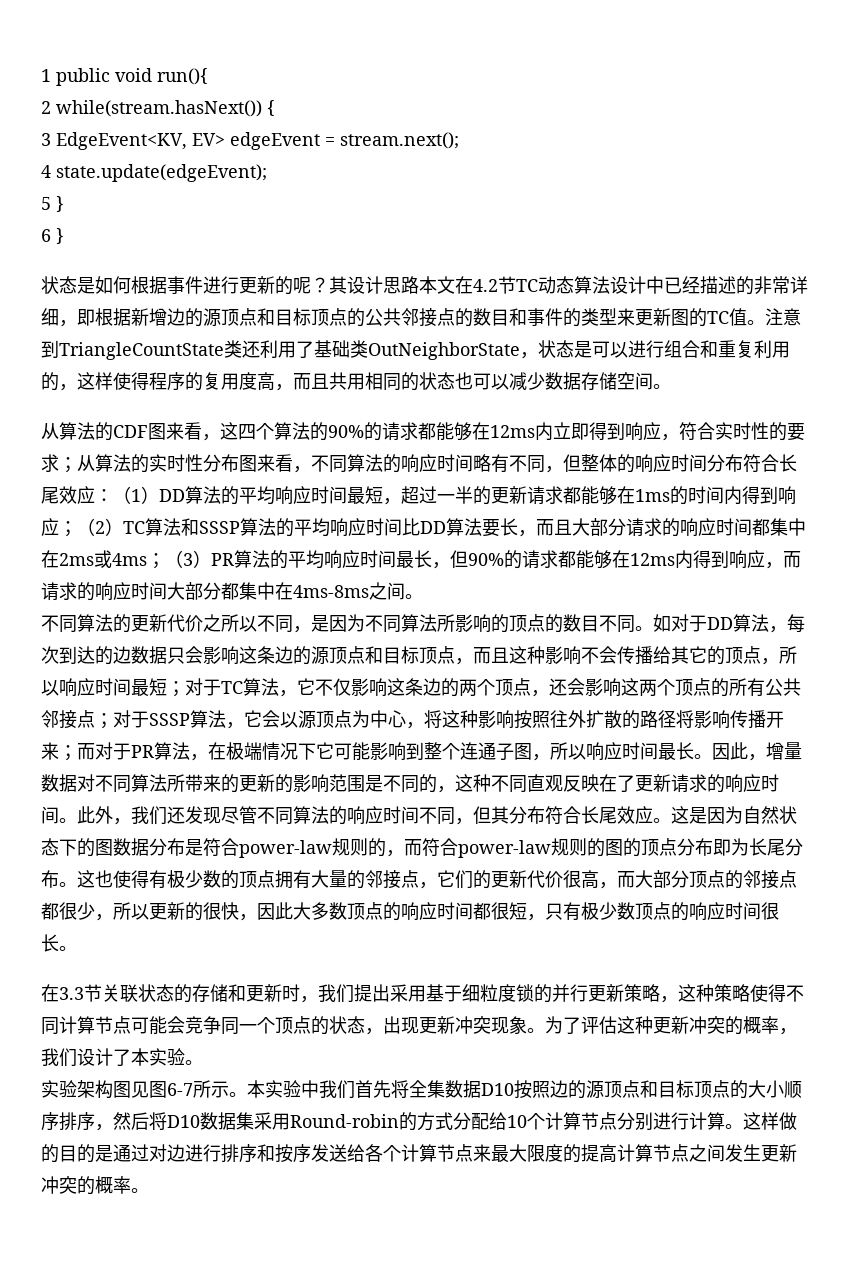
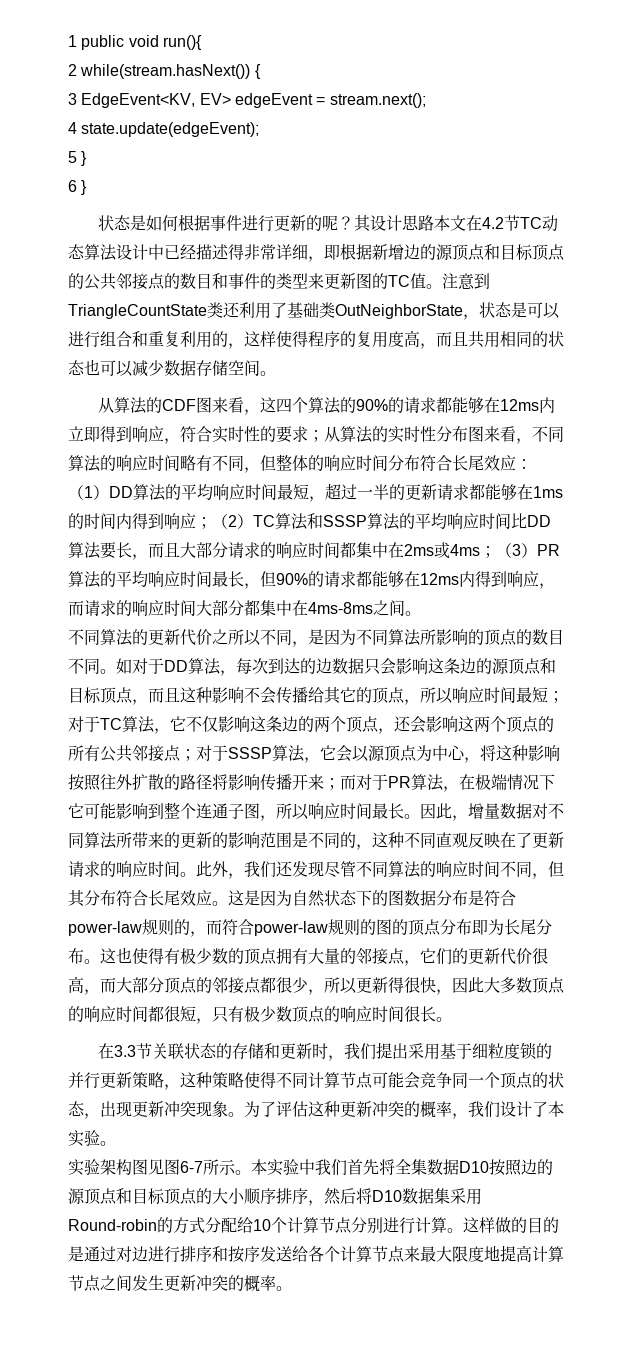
- 其设计思路本文在4.2节TC动态算法设计中已经描述的非常详细，即根据新增边的源顶点和目标顶点的公共邻接点的数目和事件的类型来更新图的TC值。
+ 其设计思路本文在4.2节TC动态算法设计中已经描述得非常详细，即根据新增边的源顶点和目标顶点的公共邻接点的数目和事件的类型来更新图的TC值。
- 这也使得有极少数的顶点拥有大量的邻接点，它们的更新代价很高，而大部分顶点的邻接点都很少，所以更新的很快，因此大多数顶点的响应时间都很短，只有极少数顶点的响应时间很长。
+ 这也使得有极少数的顶点拥有大量的邻接点，它们的更新代价很高，而大部分顶点的邻接点都很少，所以更新得很快，因此大多数顶点的响应时间都很短，只有极少数顶点的响应时间很长。
- 这样做的目的是通过对边进行排序和按序发送给各个计算节点来最大限度的提高计算节点之间发生更新冲突的概率。
+ 这样做的目的是通过对边进行排序和按序发送给各个计算节点来最大限度地提高计算节点之间发生更新冲突的概率。

